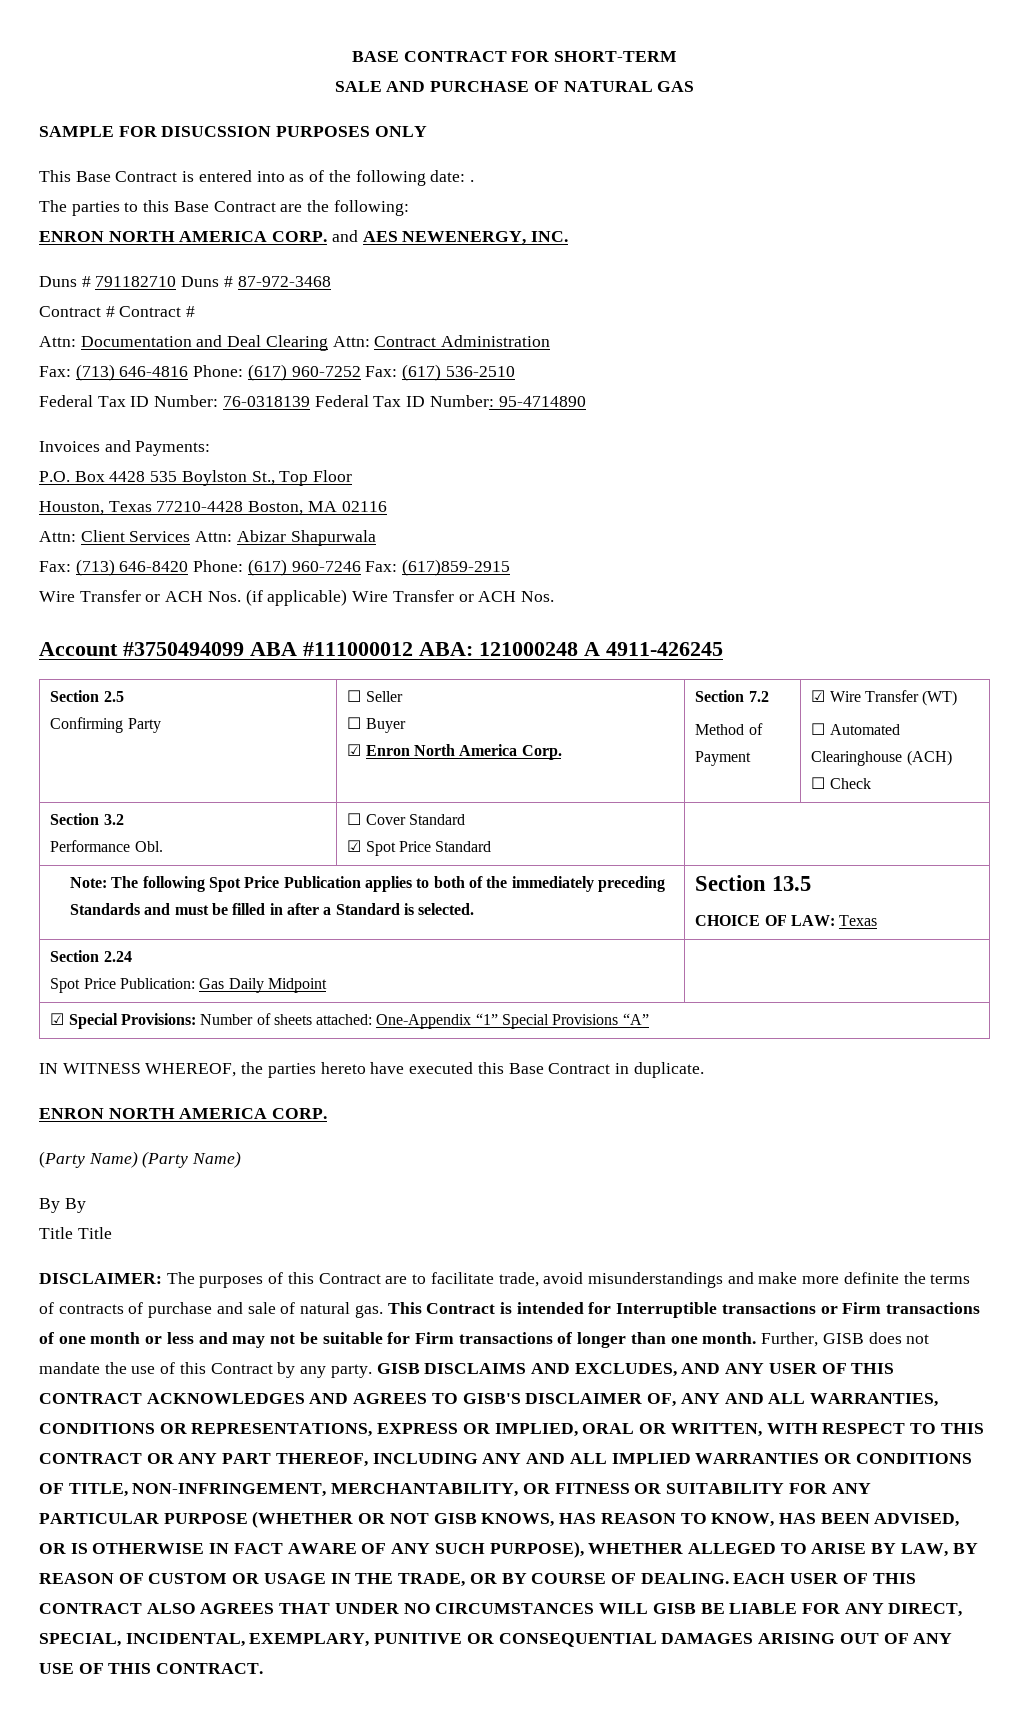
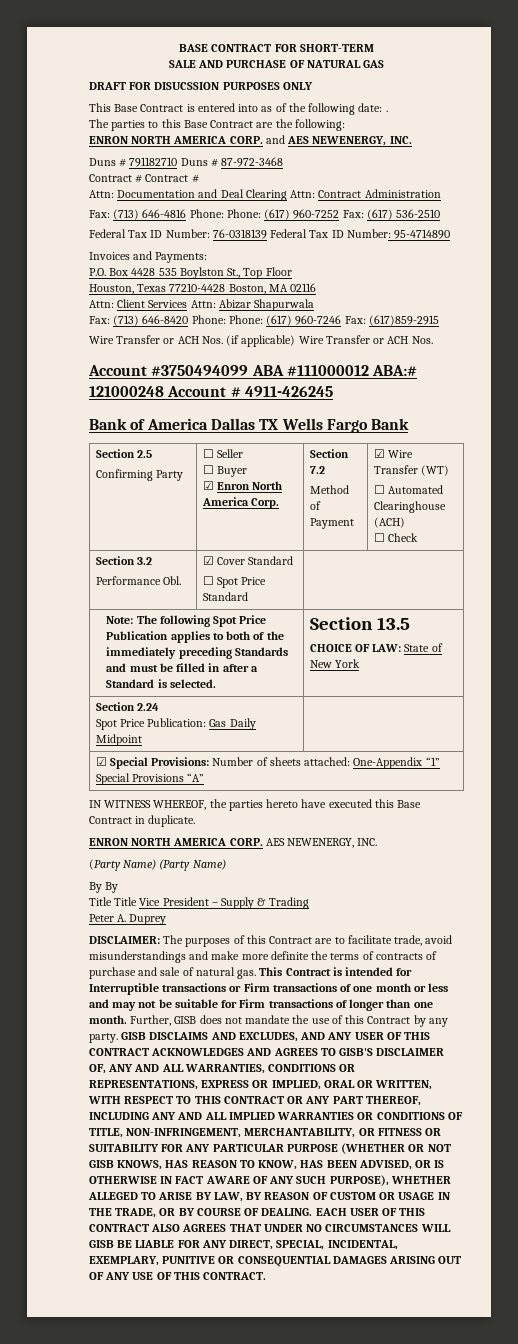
- SAMPLE FOR DISUCSSION PURPOSES ONLY
+ DRAFT FOR DISUCSSION PURPOSES ONLY
- Fax: (713) 646-4816 Phone: (617) 960-7252 Fax: (617) 536-2510
+ Fax: (713) 646-4816 Phone: Phone: (617) 960-7252 Fax: (617) 536-2510
- Fax: (713) 646-8420 Phone: (617) 960-7246 Fax: (617)859-2915
+ Fax: (713) 646-8420 Phone: Phone: (617) 960-7246 Fax: (617)859-2915
- Account #3750494099 ABA #111000012 ABA: 121000248 A 4911-426245
+ Account #3750494099 ABA #111000012 ABA:# 121000248 Account # 4911-426245
+ Bank of America Dallas TX Wells Fargo Bank
  Section 3.2
- Performance Obl. | ☐ Cover Standard
- ☑ Spot Price Standard |
+ Performance Obl. | ☑ Cover Standard
+ ☐ Spot Price Standard |
  Note: The following Spot Price Publication applies to both of the immediately preceding Standards and must be filled in after a Standard is selected. | Section 13.5
- CHOICE OF LAW: Texas
+ CHOICE OF LAW: State of New York
  IN WITNESS WHEREOF, the parties hereto have executed this Base Contract in duplicate.
- ENRON NORTH AMERICA CORP.
+ ENRON NORTH AMERICA CORP. AES NEWENERGY, INC.
- Title Title
+ Title Title Vice President – Supply & Trading
+ Peter A. Duprey

